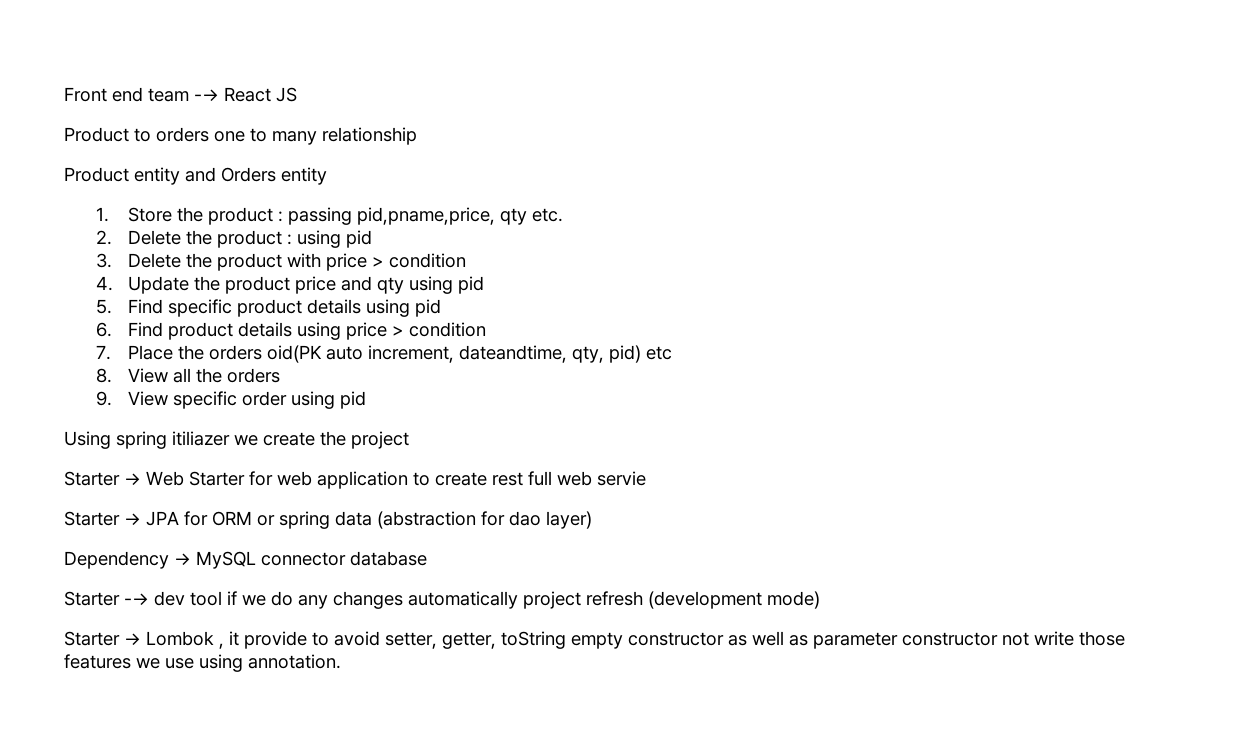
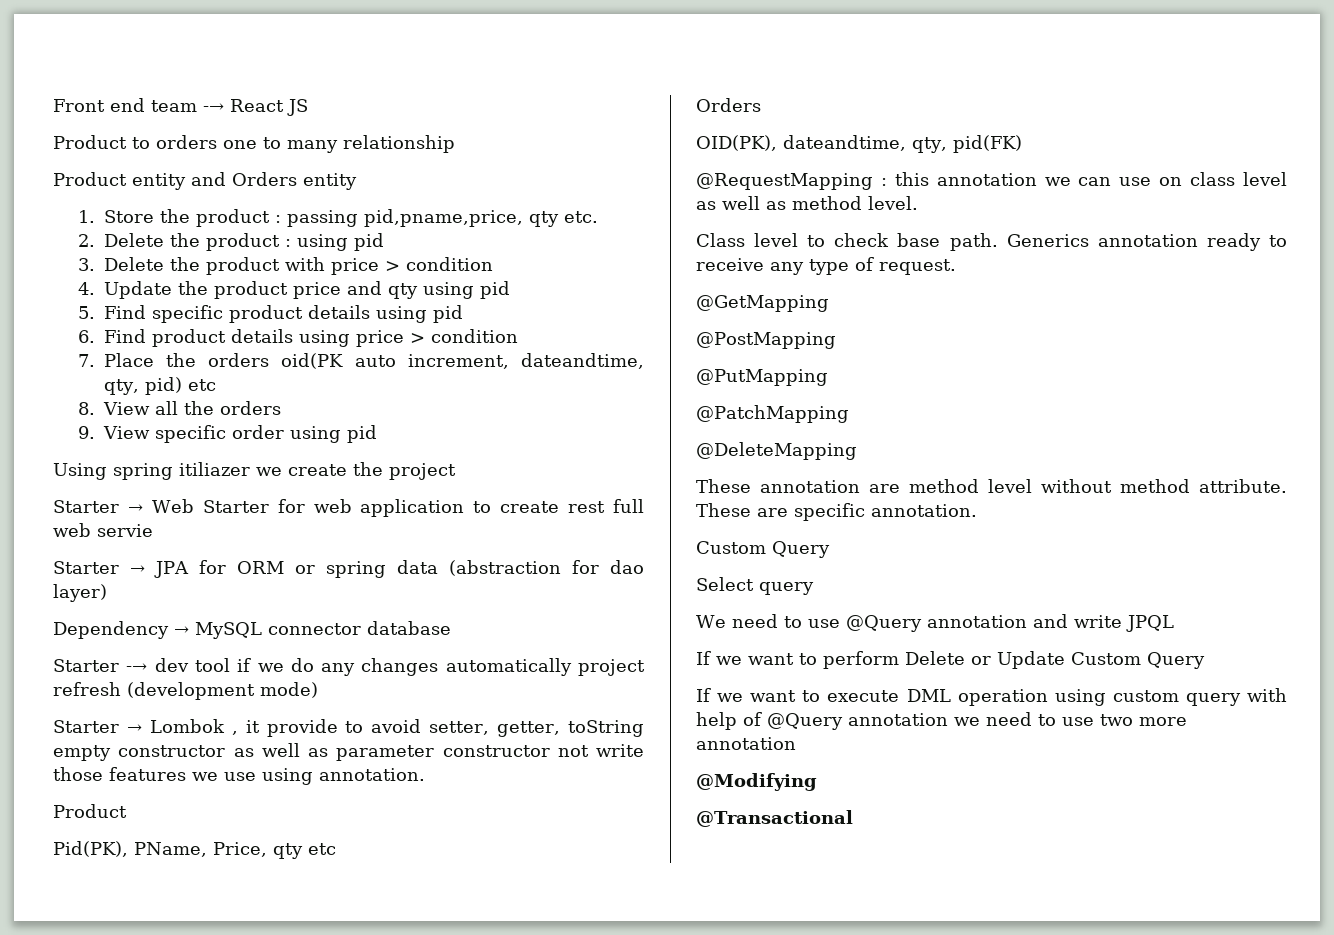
  Starter → Lombok , it provide to avoid setter, getter, toString empty constructor as well as parameter constructor not write those features we use using annotation.
+ Product
+ Pid(PK), PName, Price, qty etc
+ Orders
+ OID(PK), dateandtime, qty, pid(FK)
+ @RequestMapping : this annotation we can use on class level as well as method level.
+ Class level to check base path. Generics annotation ready to receive any type of request.
+ @GetMapping
+ @PostMapping
+ @PutMapping
+ @PatchMapping
+ @DeleteMapping
+ These annotation are method level without method attribute. These are specific annotation.
+ Custom Query
+ Select query
+ We need to use @Query annotation and write JPQL
+ If we want to perform Delete or Update Custom Query
+ If we want to execute DML operation using custom query with help of @Query annotation we need to use two more annotation
+ @Modifying
+ @Transactional

